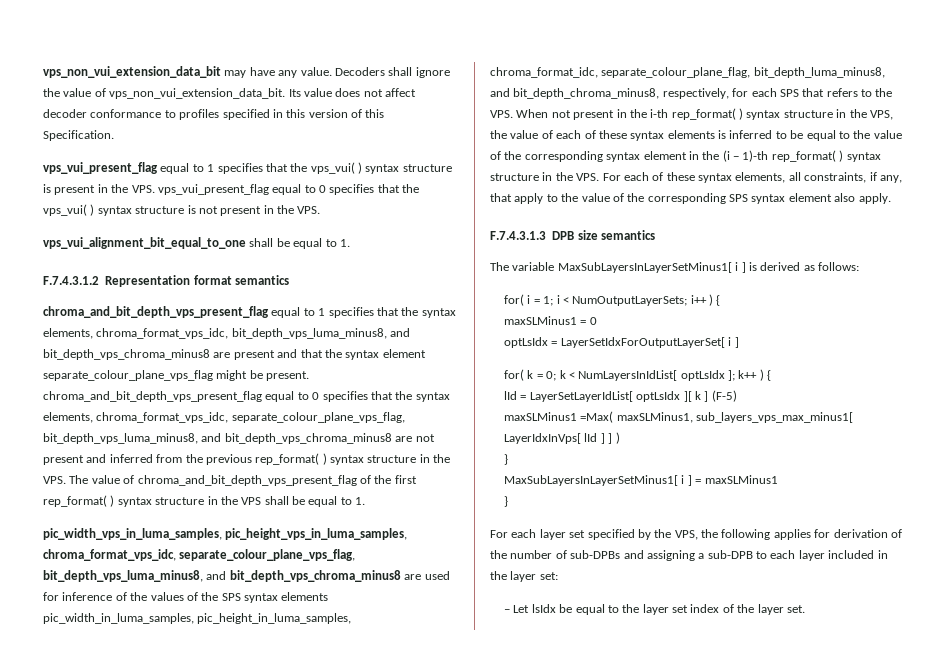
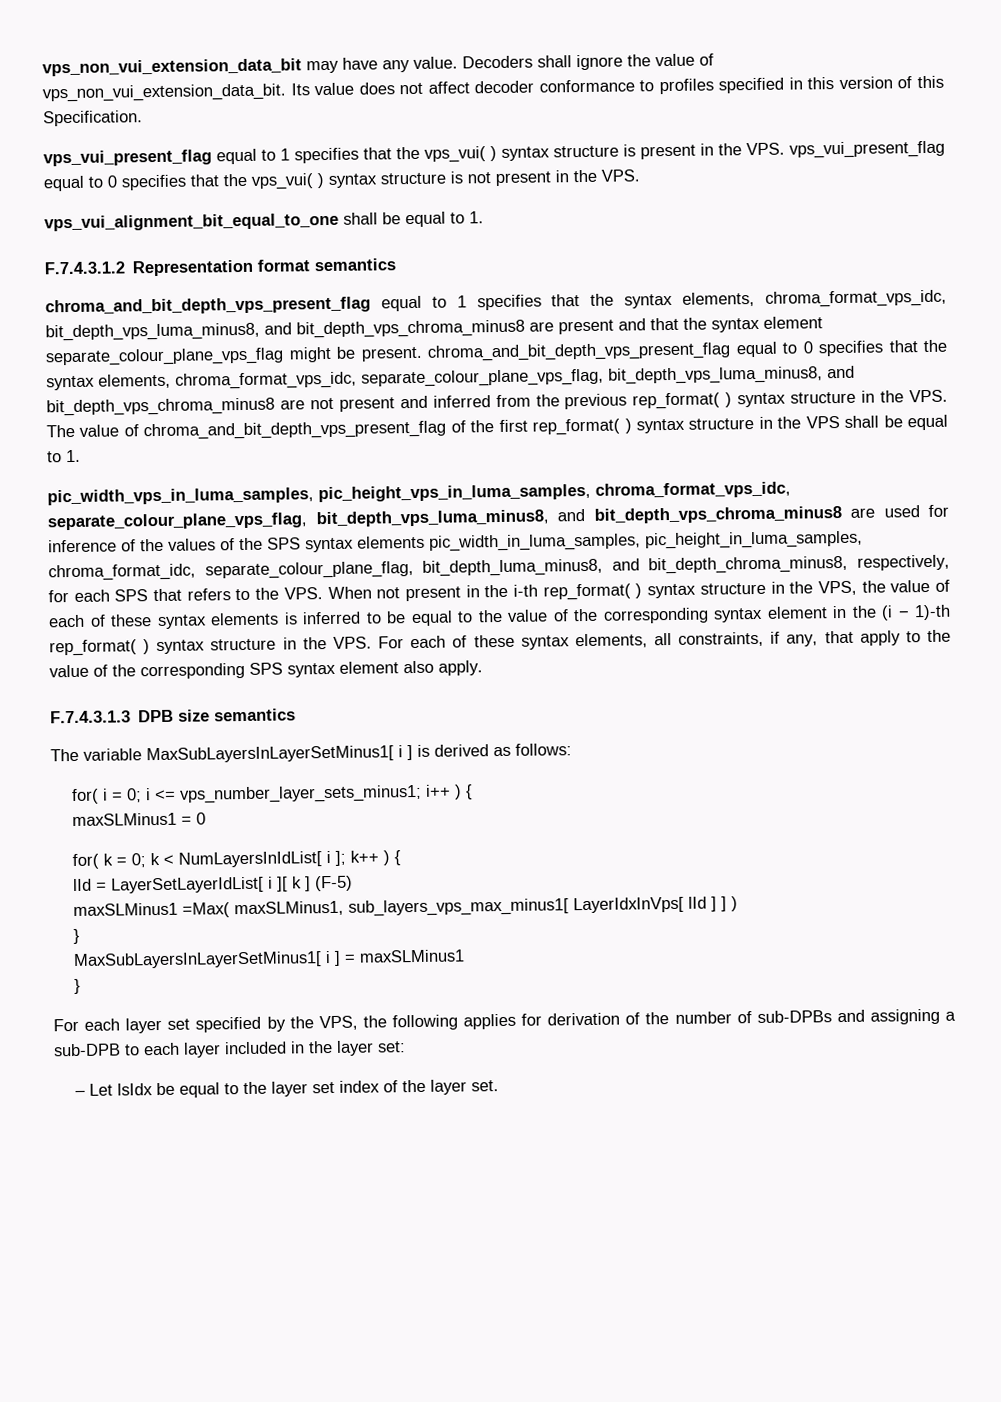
- for( i = 1; i < NumOutputLayerSets; i++ ) {
+ for( i = 0; i <= vps_number_layer_sets_minus1; i++ ) {
- optLsIdx = LayerSetIdxForOutputLayerSet[ i ]
- for( k = 0; k < NumLayersInIdList[ optLsIdx ]; k++ ) {
+ for( k = 0; k < NumLayersInIdList[ i ]; k++ ) {
- lId = LayerSetLayerIdList[ optLsIdx ][ k ] (F-5)
+ lId = LayerSetLayerIdList[ i ][ k ] (F-5)

